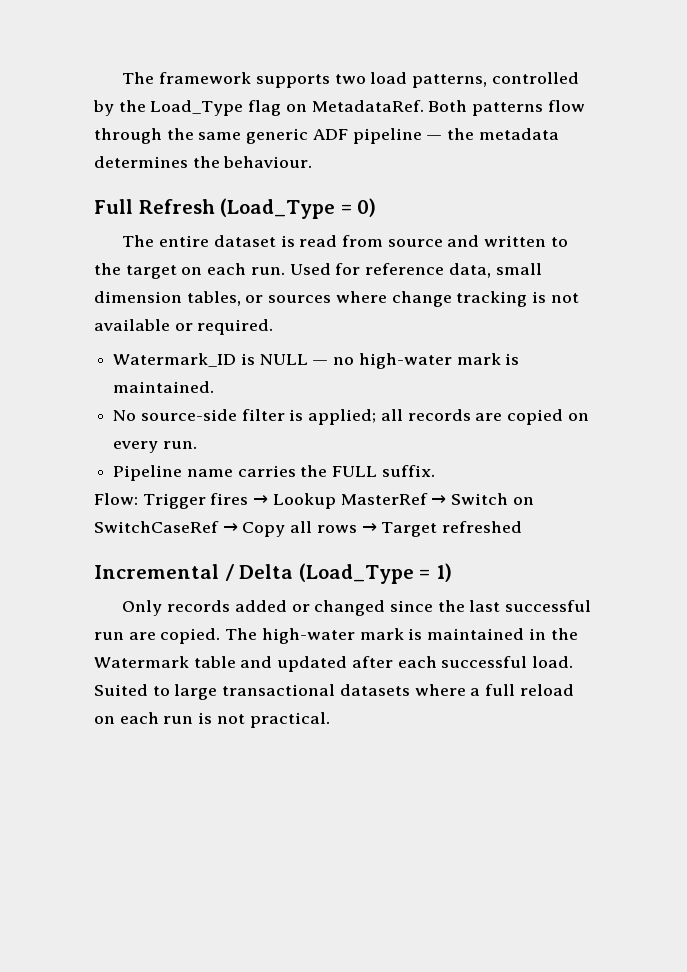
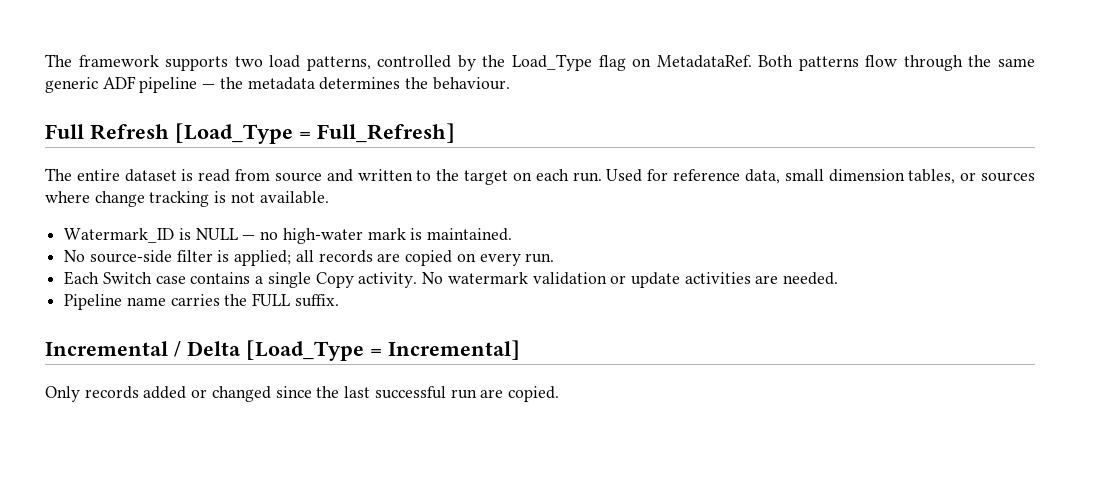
- Full Refresh (Load_Type = 0)
+ Full Refresh [Load_Type = Full_Refresh]
- Used for reference data, small dimension tables, or sources where change tracking is not available or required.
+ Used for reference data, small dimension tables, or sources where change tracking is not available.
+ Each Switch case contains a single Copy activity. No watermark validation or update activities are needed.
- Flow: Trigger fires → Lookup MasterRef → Switch on SwitchCaseRef → Copy all rows → Target refreshed
- Incremental / Delta (Load_Type = 1)
+ Incremental / Delta [Load_Type = Incremental]
- The high-water mark is maintained in the Watermark table and updated after each successful load. Suited to large transactional datasets where a full reload on each run is not practical.

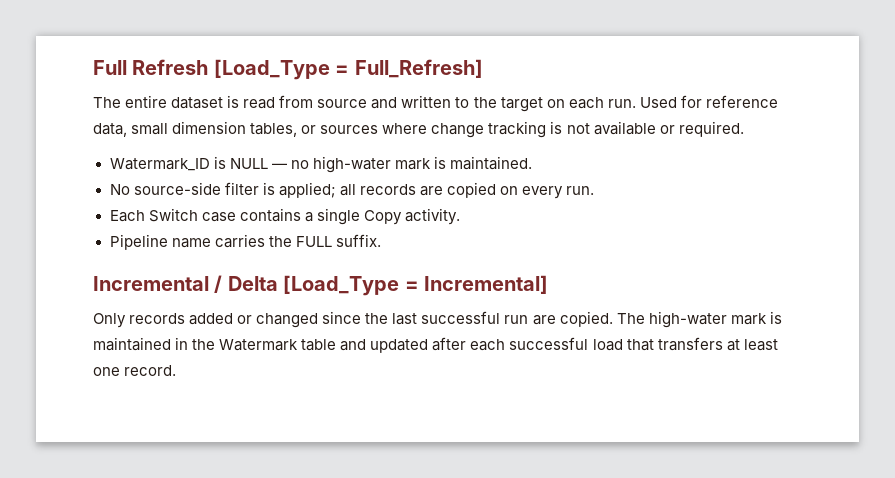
- The framework supports two load patterns, controlled by the Load_Type flag on MetadataRef. Both patterns flow through the same generic ADF pipeline — the metadata determines the behaviour.
- Used for reference data, small dimension tables, or sources where change tracking is not available.
+ Used for reference data, small dimension tables, or sources where change tracking is not available or required.
- No watermark validation or update activities are needed.
+ The high-water mark is maintained in the Watermark table and updated after each successful load that transfers at least one record.

